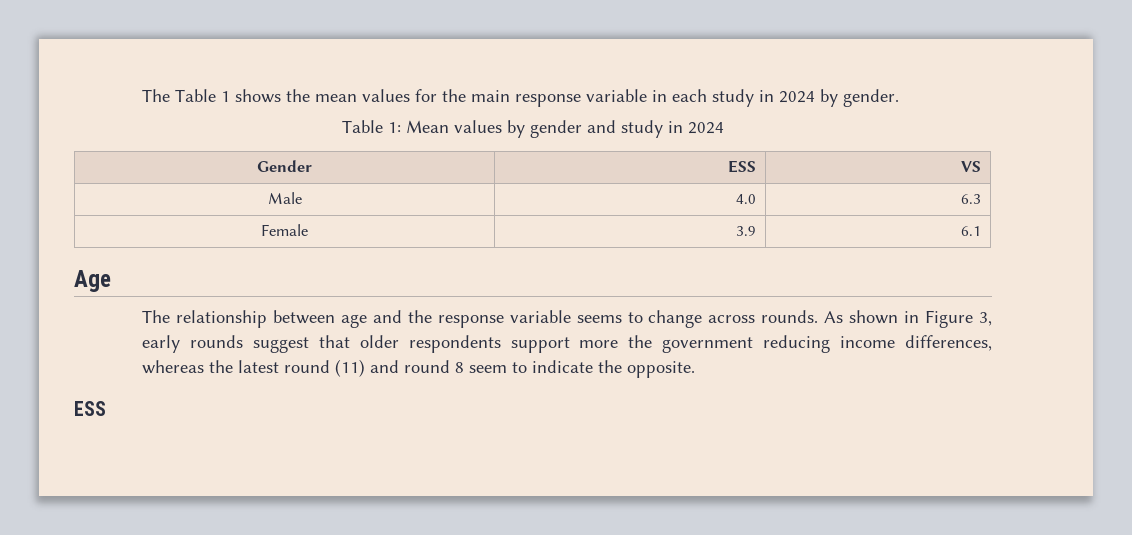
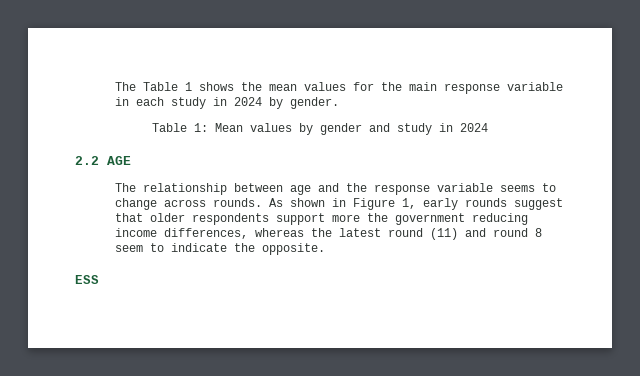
- Gender | ESS | VS
- Male | 4.0 | 6.3
- Female | 3.9 | 6.1
- Age
+ 2.2 AGE
- As shown in Figure 3, early rounds suggest that older respondents support more the government reducing income differences, whereas the latest round (11) and round 8 seem to indicate the opposite.
+ As shown in Figure 1, early rounds suggest that older respondents support more the government reducing income differences, whereas the latest round (11) and round 8 seem to indicate the opposite.

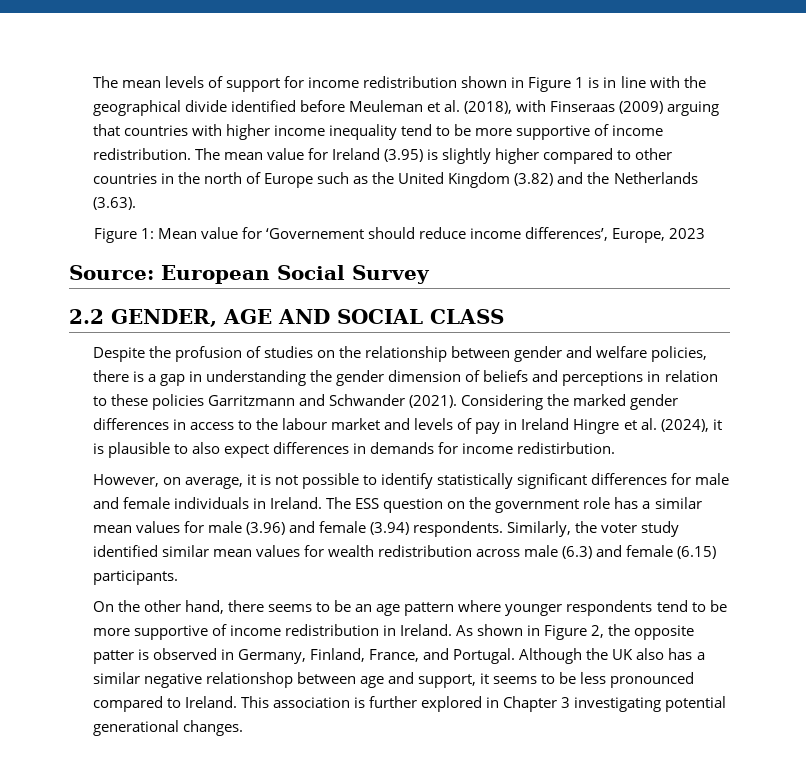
- The Table 1 shows the mean values for the main response variable in each study in 2024 by gender.
- Table 1: Mean values by gender and study in 2024
- 2.2 AGE
- The relationship between age and the response variable seems to change across rounds. As shown in Figure 1, early rounds suggest that older respondents support more the government reducing income differences, whereas the latest round (11) and round 8 seem to indicate the opposite.
- ESS
+ The mean levels of support for income redistribution shown in Figure 1 is in line with the geographical divide identified before Meuleman et al. (2018), with Finseraas (2009) arguing that countries with higher income inequality tend to be more supportive of income redistribution. The mean value for Ireland (3.95) is slightly higher compared to other countries in the north of Europe such as the United Kingdom (3.82) and the Netherlands (3.63).
+ Figure 1: Mean value for ‘Governement should reduce income differences’, Europe, 2023
+ Source: European Social Survey
+ 2.2 GENDER, AGE AND SOCIAL CLASS
+ Despite the profusion of studies on the relationship between gender and welfare policies, there is a gap in understanding the gender dimension of beliefs and perceptions in relation to these policies Garritzmann and Schwander (2021). Considering the marked gender differences in access to the labour market and levels of pay in Ireland Hingre et al. (2024), it is plausible to also expect differences in demands for income redistirbution.
+ However, on average, it is not possible to identify statistically significant differences for male and female individuals in Ireland. The ESS question on the government role has a similar mean values for male (3.96) and female (3.94) respondents. Similarly, the voter study identified similar mean values for wealth redistribution across male (6.3) and female (6.15) participants.
+ On the other hand, there seems to be an age pattern where younger respondents tend to be more supportive of income redistribution in Ireland. As shown in Figure 2, the opposite patter is observed in Germany, Finland, France, and Portugal. Although the UK also has a similar negative relationshop between age and support, it seems to be less pronounced compared to Ireland. This association is further explored in Chapter 3 investigating potential generational changes.

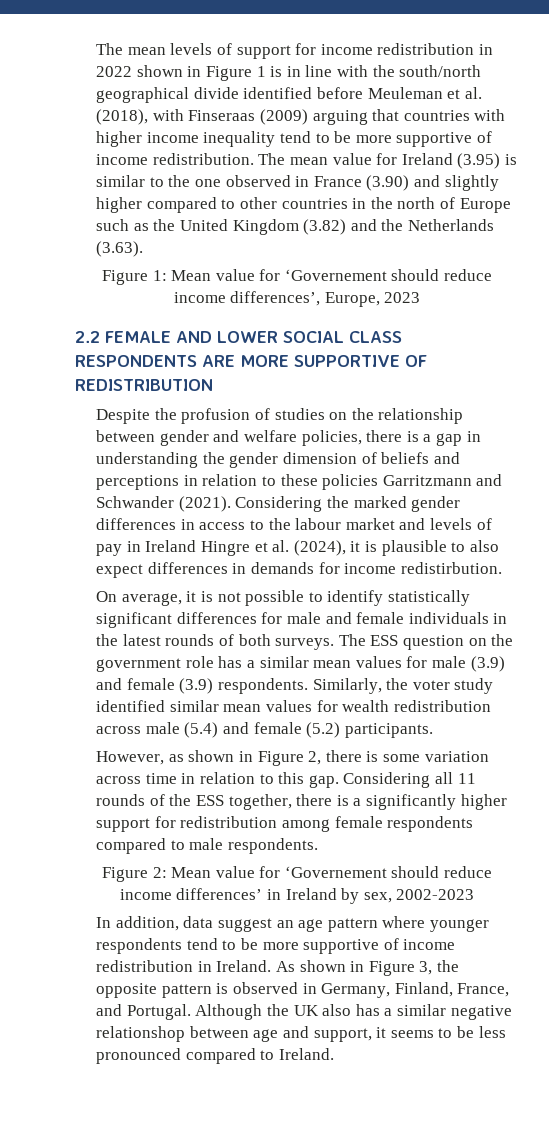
- The mean levels of support for income redistribution shown in Figure 1 is in line with the geographical divide identified before Meuleman et al. (2018), with Finseraas (2009) arguing that countries with higher income inequality tend to be more supportive of income redistribution.
+ The mean levels of support for income redistribution in 2022 shown in Figure 1 is in line with the south/north geographical divide identified before Meuleman et al. (2018), with Finseraas (2009) arguing that countries with higher income inequality tend to be more supportive of income redistribution.
- The mean value for Ireland (3.95) is slightly higher compared to other countries in the north of Europe such as the United Kingdom (3.82) and the Netherlands (3.63).
+ The mean value for Ireland (3.95) is similar to the one observed in France (3.90) and slightly higher compared to other countries in the north of Europe such as the United Kingdom (3.82) and the Netherlands (3.63).
- Source: European Social Survey
- 2.2 GENDER, AGE AND SOCIAL CLASS
+ 2.2 FEMALE AND LOWER SOCIAL CLASS RESPONDENTS ARE MORE SUPPORTIVE OF REDISTRIBUTION
- However, on average, it is not possible to identify statistically significant differences for male and female individuals in Ireland.
+ On average, it is not possible to identify statistically significant differences for male and female individuals in the latest rounds of both surveys.
- The ESS question on the government role has a similar mean values for male (3.96) and female (3.94) respondents.
+ The ESS question on the government role has a similar mean values for male (3.9) and female (3.9) respondents.
- Similarly, the voter study identified similar mean values for wealth redistribution across male (6.3) and female (6.15) participants.
+ Similarly, the voter study identified similar mean values for wealth redistribution across male (5.4) and female (5.2) participants.
- On the other hand, there seems to be an age pattern where younger respondents tend to be more supportive of income redistribution in Ireland.
+ However, as shown in Figure 2, there is some variation across time in relation to this gap. Considering all 11 rounds of the ESS together, there is a significantly higher support for redistribution among female respondents compared to male respondents.
+ Figure 2: Mean value for ‘Governement should reduce income differences’ in Ireland by sex, 2002-2023
+ In addition, data suggest an age pattern where younger respondents tend to be more supportive of income redistribution in Ireland.
- As shown in Figure 2, the opposite patter is observed in Germany, Finland, France, and Portugal.
+ As shown in Figure 3, the opposite pattern is observed in Germany, Finland, France, and Portugal.
- This association is further explored in Chapter 3 investigating potential generational changes.

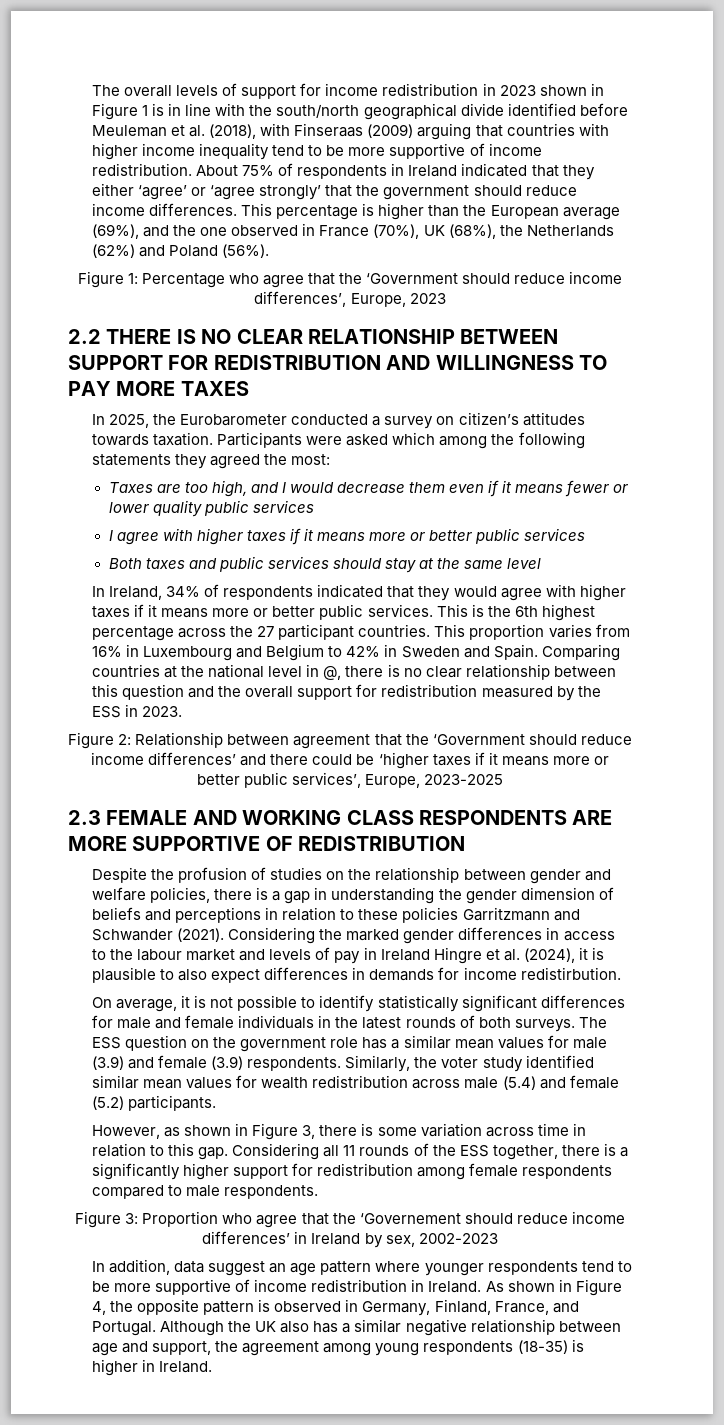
- The mean levels of support for income redistribution in 2022 shown in Figure 1 is in line with the south/north geographical divide identified before Meuleman et al. (2018), with Finseraas (2009) arguing that countries with higher income inequality tend to be more supportive of income redistribution.
+ The overall levels of support for income redistribution in 2023 shown in Figure 1 is in line with the south/north geographical divide identified before Meuleman et al. (2018), with Finseraas (2009) arguing that countries with higher income inequality tend to be more supportive of income redistribution.
- The mean value for Ireland (3.95) is similar to the one observed in France (3.90) and slightly higher compared to other countries in the north of Europe such as the United Kingdom (3.82) and the Netherlands (3.63).
- Figure 1: Mean value for ‘Governement should reduce income differences’, Europe, 2023
+ About 75% of respondents in Ireland indicated that they either ‘agree’ or ‘agree strongly’ that the government should reduce income differences. This percentage is higher than the European average (69%), and the one observed in France (70%), UK (68%), the Netherlands (62%) and Poland (56%).
+ Figure 1: Percentage who agree that the ‘Government should reduce income differences’, Europe, 2023
- 2.2 FEMALE AND LOWER SOCIAL CLASS RESPONDENTS ARE MORE SUPPORTIVE OF REDISTRIBUTION
+ 2.2 THERE IS NO CLEAR RELATIONSHIP BETWEEN SUPPORT FOR REDISTRIBUTION AND WILLINGNESS TO PAY MORE TAXES
+ In 2025, the Eurobarometer conducted a survey on citizen’s attitudes towards taxation. Participants were asked which among the following statements they agreed the most:
+ Taxes are too high, and I would decrease them even if it means fewer or lower quality public services
+ I agree with higher taxes if it means more or better public services
+ Both taxes and public services should stay at the same level
+ In Ireland, 34% of respondents indicated that they would agree with higher taxes if it means more or better public services. This is the 6th highest percentage across the 27 participant countries. This proportion varies from 16% in Luxembourg and Belgium to 42% in Sweden and Spain. Comparing countries at the national level in @, there is no clear relationship between this question and the overall support for redistribution measured by the ESS in 2023.
+ Figure 2: Relationship between agreement that the ‘Government should reduce income differences’ and there could be ‘higher taxes if it means more or better public services’, Europe, 2023-2025
+ 2.3 FEMALE AND WORKING CLASS RESPONDENTS ARE MORE SUPPORTIVE OF REDISTRIBUTION
- However, as shown in Figure 2, there is some variation across time in relation to this gap.
+ However, as shown in Figure 3, there is some variation across time in relation to this gap.
- Figure 2: Mean value for ‘Governement should reduce income differences’ in Ireland by sex, 2002-2023
+ Figure 3: Proportion who agree that the ‘Governement should reduce income differences’ in Ireland by sex, 2002-2023
- As shown in Figure 3, the opposite pattern is observed in Germany, Finland, France, and Portugal.
+ As shown in Figure 4, the opposite pattern is observed in Germany, Finland, France, and Portugal.
- Although the UK also has a similar negative relationshop between age and support, it seems to be less pronounced compared to Ireland.
+ Although the UK also has a similar negative relationship between age and support, the agreement among young respondents (18-35) is higher in Ireland.

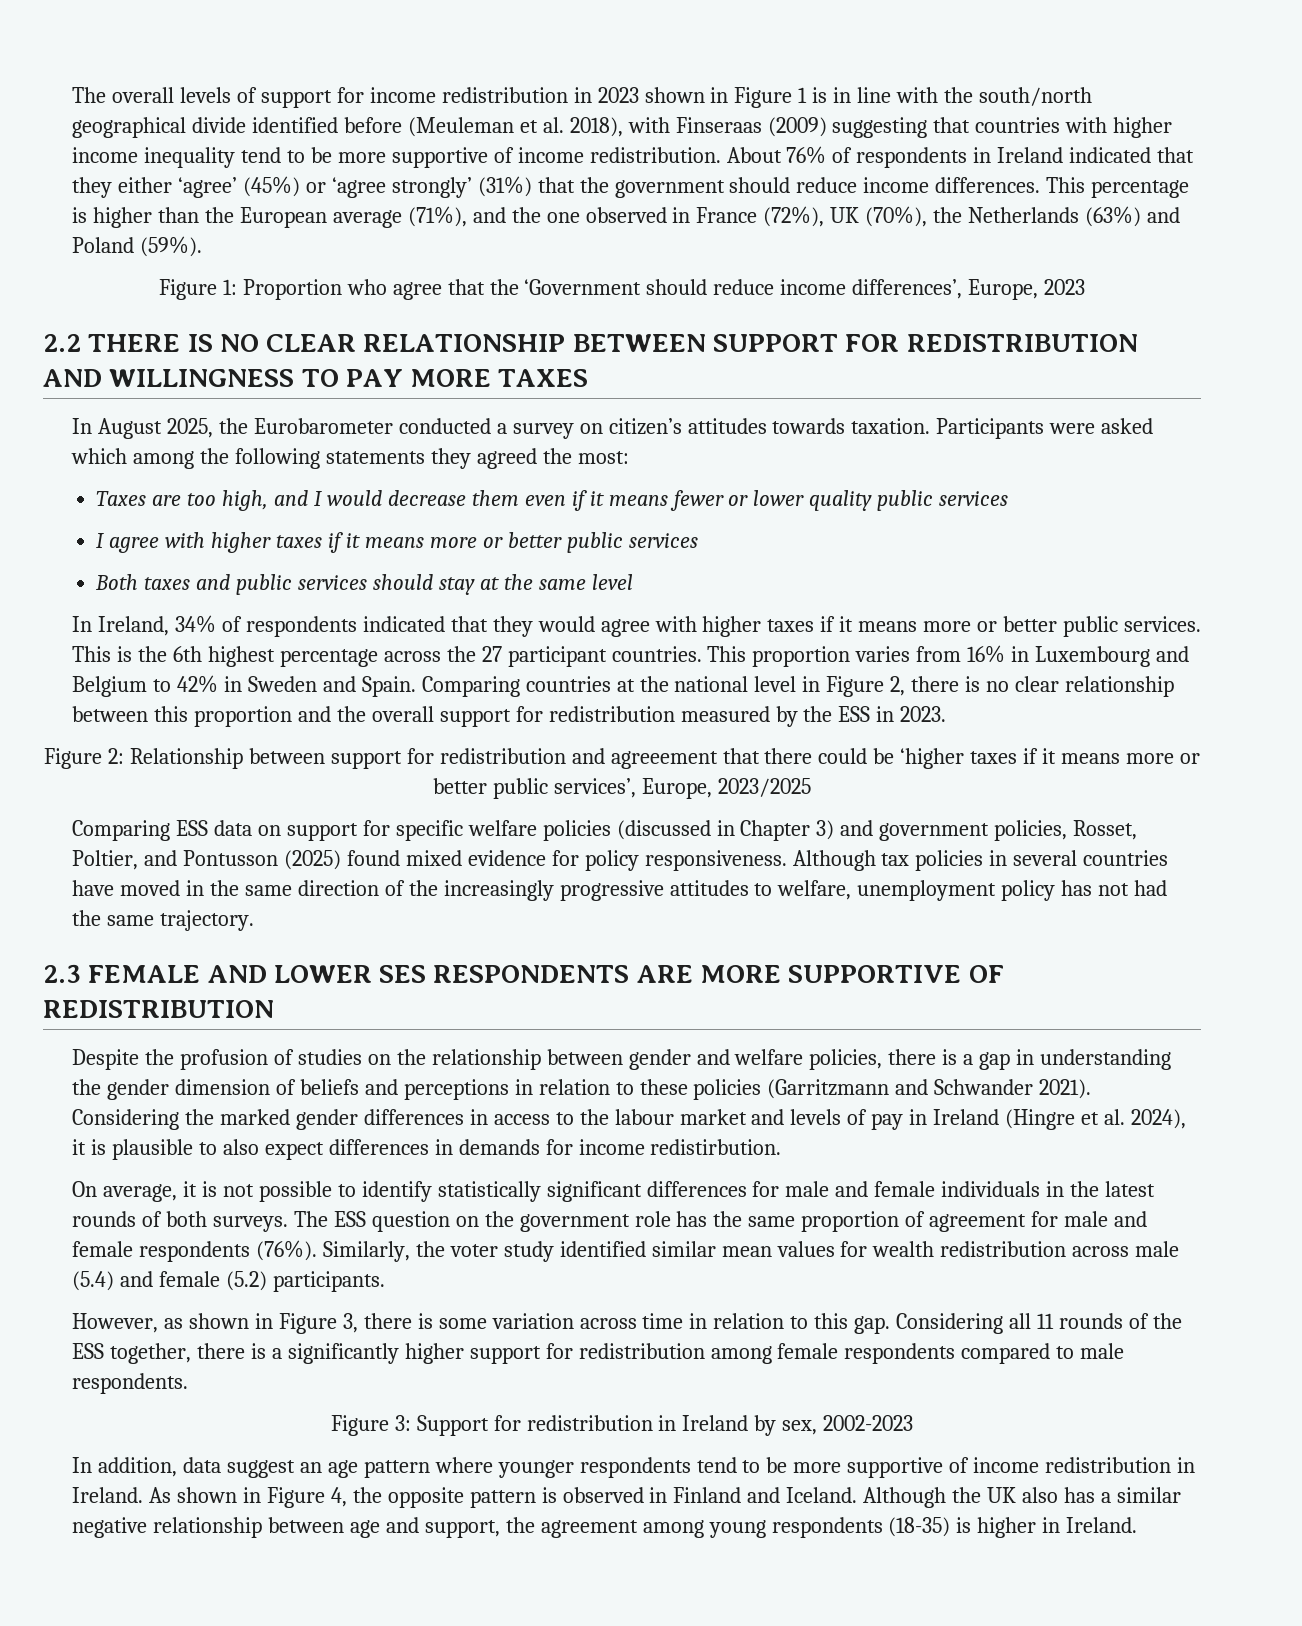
- The overall levels of support for income redistribution in 2023 shown in Figure 1 is in line with the south/north geographical divide identified before Meuleman et al. (2018), with Finseraas (2009) arguing that countries with higher income inequality tend to be more supportive of income redistribution.
+ The overall levels of support for income redistribution in 2023 shown in Figure 1 is in line with the south/north geographical divide identified before (Meuleman et al. 2018), with Finseraas (2009) suggesting that countries with higher income inequality tend to be more supportive of income redistribution.
- About 75% of respondents in Ireland indicated that they either ‘agree’ or ‘agree strongly’ that the government should reduce income differences.
+ About 76% of respondents in Ireland indicated that they either ‘agree’ (45%) or ‘agree strongly’ (31%) that the government should reduce income differences.
- This percentage is higher than the European average (69%), and the one observed in France (70%), UK (68%), the Netherlands (62%) and Poland (56%).
+ This percentage is higher than the European average (71%), and the one observed in France (72%), UK (70%), the Netherlands (63%) and Poland (59%).
- Figure 1: Percentage who agree that the ‘Government should reduce income differences’, Europe, 2023
+ Figure 1: Proportion who agree that the ‘Government should reduce income differences’, Europe, 2023
- In 2025, the Eurobarometer conducted a survey on citizen’s attitudes towards taxation.
+ In August 2025, the Eurobarometer conducted a survey on citizen’s attitudes towards taxation.
- Comparing countries at the national level in @, there is no clear relationship between this question and the overall support for redistribution measured by the ESS in 2023.
+ Comparing countries at the national level in Figure 2, there is no clear relationship between this proportion and the overall support for redistribution measured by the ESS in 2023.
- Figure 2: Relationship between agreement that the ‘Government should reduce income differences’ and there could be ‘higher taxes if it means more or better public services’, Europe, 2023-2025
+ Figure 2: Relationship between support for redistribution and agreeement that there could be ‘higher taxes if it means more or better public services’, Europe, 2023/2025
+ Comparing ESS data on support for specific welfare policies (discussed in Chapter 3) and government policies, Rosset, Poltier, and Pontusson (2025) found mixed evidence for policy responsiveness. Although tax policies in several countries have moved in the same direction of the increasingly progressive attitudes to welfare, unemployment policy has not had the same trajectory.
- 2.3 FEMALE AND WORKING CLASS RESPONDENTS ARE MORE SUPPORTIVE OF REDISTRIBUTION
+ 2.3 FEMALE AND LOWER SES RESPONDENTS ARE MORE SUPPORTIVE OF REDISTRIBUTION
- Despite the profusion of studies on the relationship between gender and welfare policies, there is a gap in understanding the gender dimension of beliefs and perceptions in relation to these policies Garritzmann and Schwander (2021).
+ Despite the profusion of studies on the relationship between gender and welfare policies, there is a gap in understanding the gender dimension of beliefs and perceptions in relation to these policies (Garritzmann and Schwander 2021).
- Considering the marked gender differences in access to the labour market and levels of pay in Ireland Hingre et al. (2024), it is plausible to also expect differences in demands for income redistirbution.
+ Considering the marked gender differences in access to the labour market and levels of pay in Ireland (Hingre et al. 2024), it is plausible to also expect differences in demands for income redistirbution.
- The ESS question on the government role has a similar mean values for male (3.9) and female (3.9) respondents.
+ The ESS question on the government role has the same proportion of agreement for male and female respondents (76%).
- Figure 3: Proportion who agree that the ‘Governement should reduce income differences’ in Ireland by sex, 2002-2023
+ Figure 3: Support for redistribution in Ireland by sex, 2002-2023
- As shown in Figure 4, the opposite pattern is observed in Germany, Finland, France, and Portugal.
+ As shown in Figure 4, the opposite pattern is observed in Finland and Iceland.

